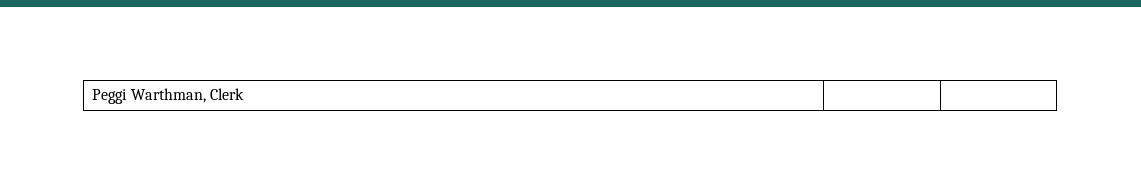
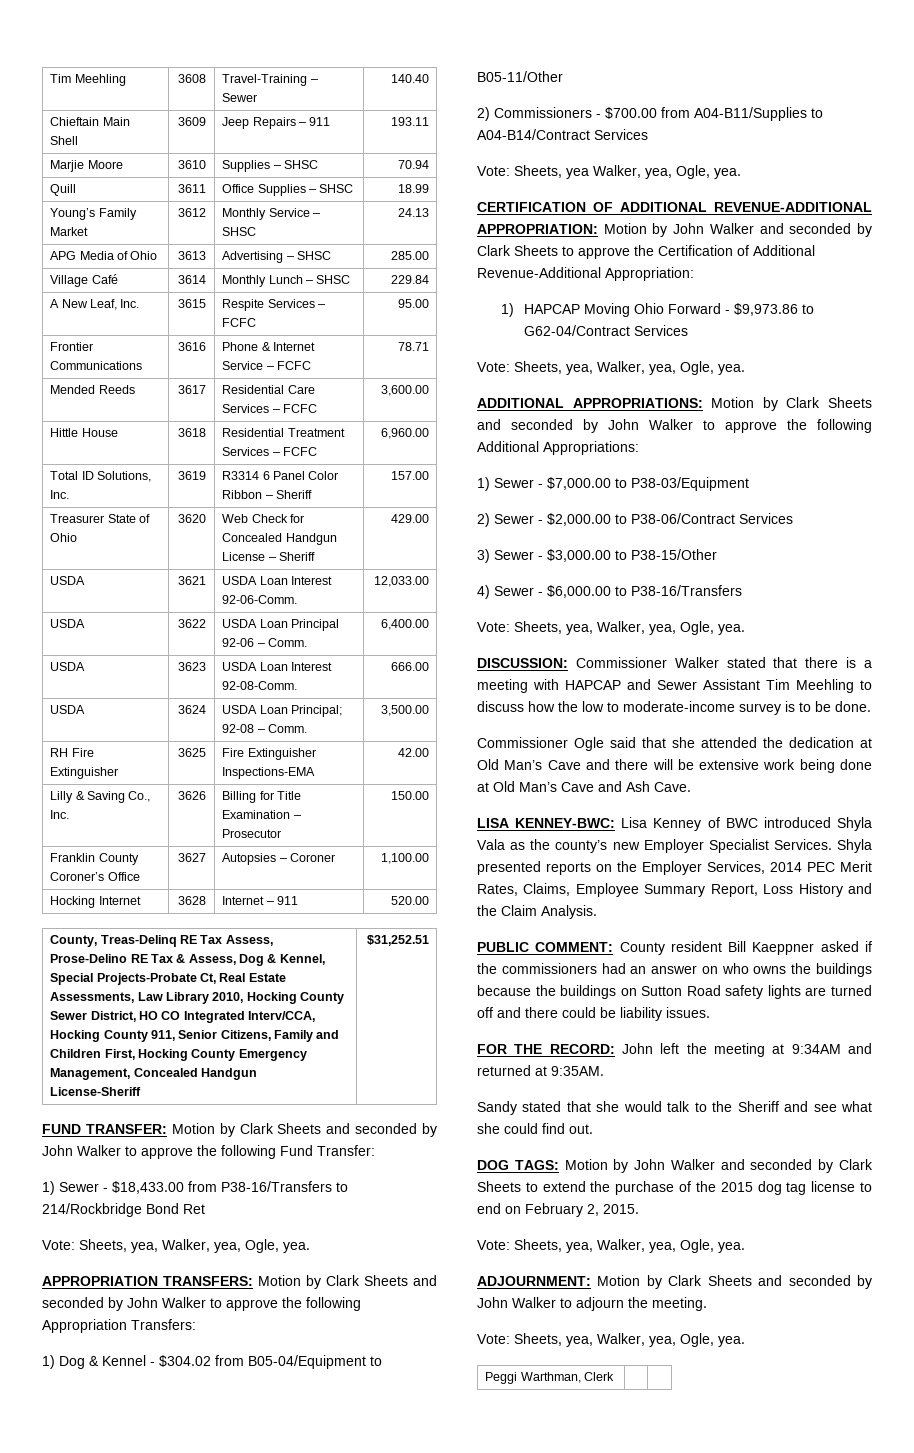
+ Tim Meehling | 3608 | Travel-Training – Sewer | 140.40
+ Chieftain Main Shell | 3609 | Jeep Repairs – 911 | 193.11
+ Marjie Moore | 3610 | Supplies – SHSC | 70.94
+ Quill | 3611 | Office Supplies – SHSC | 18.99
+ Young’s Family Market | 3612 | Monthly Service – SHSC | 24.13
+ APG Media of Ohio | 3613 | Advertising – SHSC | 285.00
+ Village Café | 3614 | Monthly Lunch – SHSC | 229.84
+ A New Leaf, Inc. | 3615 | Respite Services – FCFC | 95.00
+ Frontier Communications | 3616 | Phone & Internet Service – FCFC | 78.71
+ Mended Reeds | 3617 | Residential Care Services – FCFC | 3,600.00
+ Hittle House | 3618 | Residential Treatment Services – FCFC | 6,960.00
+ Total ID Solutions, Inc. | 3619 | R3314 6 Panel Color Ribbon – Sheriff | 157.00
+ Treasurer State of Ohio | 3620 | Web Check for Concealed Handgun License – Sheriff | 429.00
+ USDA | 3621 | USDA Loan Interest 92-06-Comm. | 12,033.00
+ USDA | 3622 | USDA Loan Principal 92-06 – Comm. | 6,400.00
+ USDA | 3623 | USDA Loan Interest 92-08-Comm. | 666.00
+ USDA | 3624 | USDA Loan Principal; 92-08 – Comm. | 3,500.00
+ RH Fire Extinguisher | 3625 | Fire Extinguisher Inspections-EMA | 42.00
+ Lilly & Saving Co., Inc. | 3626 | Billing for Title Examination – Prosecutor | 150.00
+ Franklin County Coroner’s Office | 3627 | Autopsies – Coroner | 1,100.00
+ Hocking Internet | 3628 | Internet – 911 | 520.00
+ County, Treas-Delinq RE Tax Assess, Prose-Delino RE Tax & Assess, Dog & Kennel, Special Projects-Probate Ct, Real Estate Assessments, Law Library 2010, Hocking County Sewer District, HO CO Integrated Interv/CCA, Hocking County 911, Senior Citizens, Family and Children First, Hocking County Emergency Management, Concealed Handgun License-Sheriff | $31,252.51
+ FUND TRANSFER: Motion by Clark Sheets and seconded by John Walker to approve the following Fund Transfer:
+ 1) Sewer - $18,433.00 from P38-16/Transfers to 214/Rockbridge Bond Ret
+ Vote: Sheets, yea, Walker, yea, Ogle, yea.
+ APPROPRIATION TRANSFERS: Motion by Clark Sheets and seconded by John Walker to approve the following Appropriation Transfers:
+ 1) Dog & Kennel - $304.02 from B05-04/Equipment to B05-11/Other
+ 2) Commissioners - $700.00 from A04-B11/Supplies to A04-B14/Contract Services
+ Vote: Sheets, yea Walker, yea, Ogle, yea.
+ CERTIFICATION OF ADDITIONAL REVENUE-ADDITIONAL APPROPRIATION: Motion by John Walker and seconded by Clark Sheets to approve the Certification of Additional Revenue-Additional Appropriation:
+ 1) HAPCAP Moving Ohio Forward - $9,973.86 to G62-04/Contract Services
+ Vote: Sheets, yea, Walker, yea, Ogle, yea.
+ ADDITIONAL APPROPRIATIONS: Motion by Clark Sheets and seconded by John Walker to approve the following Additional Appropriations:
+ 1) Sewer - $7,000.00 to P38-03/Equipment
+ 2) Sewer - $2,000.00 to P38-06/Contract Services
+ 3) Sewer - $3,000.00 to P38-15/Other
+ 4) Sewer - $6,000.00 to P38-16/Transfers
+ Vote: Sheets, yea, Walker, yea, Ogle, yea.
+ DISCUSSION: Commissioner Walker stated that there is a meeting with HAPCAP and Sewer Assistant Tim Meehling to discuss how the low to moderate-income survey is to be done.
+ Commissioner Ogle said that she attended the dedication at Old Man’s Cave and there will be extensive work being done at Old Man’s Cave and Ash Cave.
+ LISA KENNEY-BWC: Lisa Kenney of BWC introduced Shyla Vala as the county’s new Employer Specialist Services. Shyla presented reports on the Employer Services, 2014 PEC Merit Rates, Claims, Employee Summary Report, Loss History and the Claim Analysis.
+ PUBLIC COMMENT: County resident Bill Kaeppner asked if the commissioners had an answer on who owns the buildings because the buildings on Sutton Road safety lights are turned off and there could be liability issues.
+ FOR THE RECORD: John left the meeting at 9:34AM and returned at 9:35AM.
+ Sandy stated that she would talk to the Sheriff and see what she could find out.
+ DOG TAGS: Motion by John Walker and seconded by Clark Sheets to extend the purchase of the 2015 dog tag license to end on February 2, 2015.
+ Vote: Sheets, yea, Walker, yea, Ogle, yea.
+ ADJOURNMENT: Motion by Clark Sheets and seconded by John Walker to adjourn the meeting.
+ Vote: Sheets, yea, Walker, yea, Ogle, yea.

